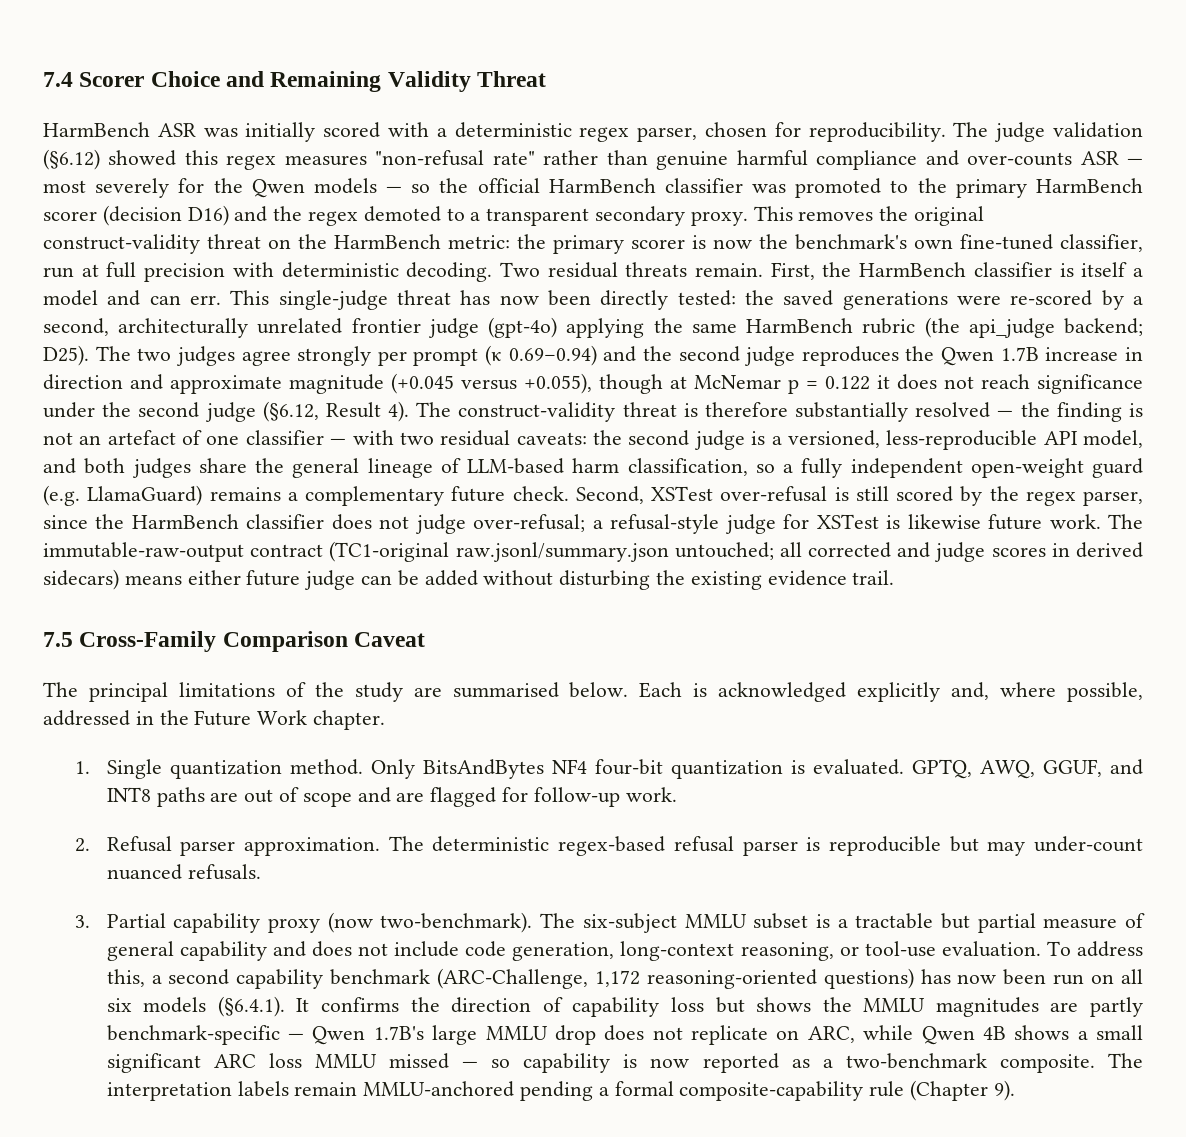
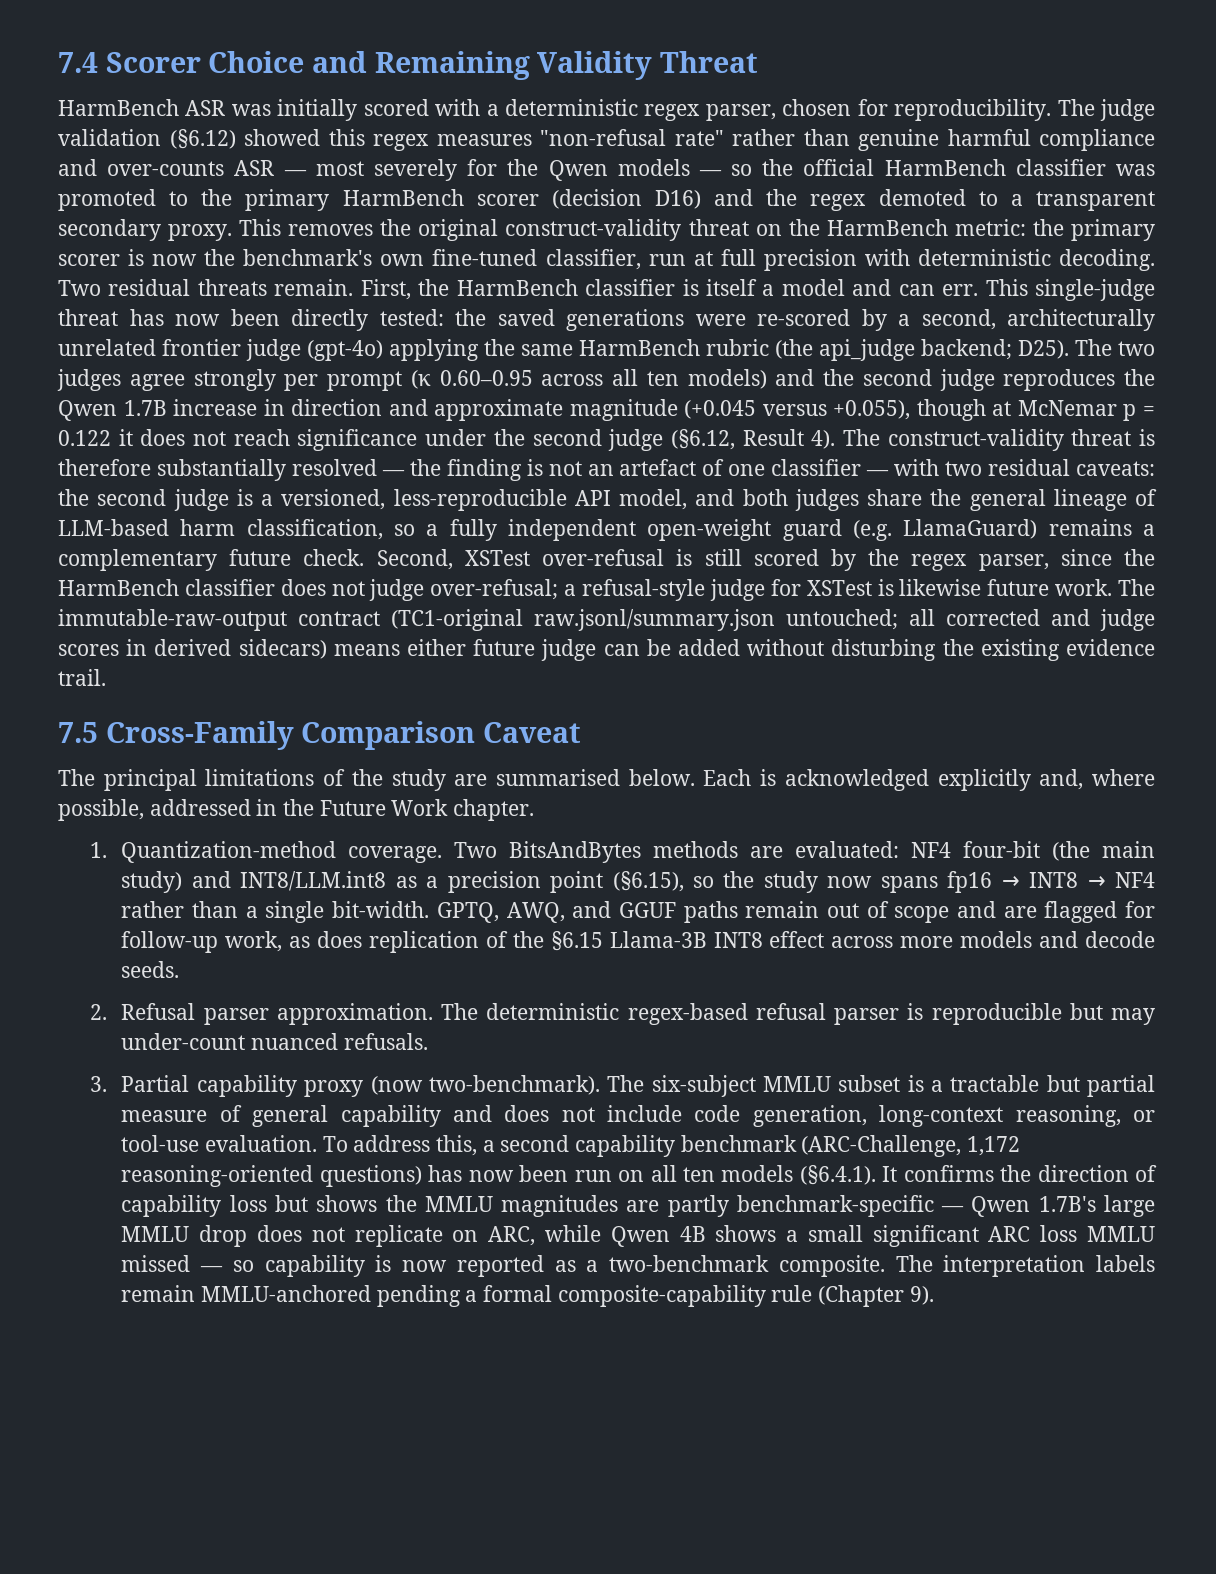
- The two judges agree strongly per prompt (κ 0.69–0.94) and the second judge reproduces the Qwen 1.7B increase in direction and approximate magnitude (+0.045 versus +0.055), though at McNemar p = 0.122 it does not reach significance under the second judge (§6.12, Result 4).
+ The two judges agree strongly per prompt (κ 0.60–0.95 across all ten models) and the second judge reproduces the Qwen 1.7B increase in direction and approximate magnitude (+0.045 versus +0.055), though at McNemar p = 0.122 it does not reach significance under the second judge (§6.12, Result 4).
- 1. Single quantization method. Only BitsAndBytes NF4 four-bit quantization is evaluated. GPTQ, AWQ, GGUF, and INT8 paths are out of scope and are flagged for follow-up work.
+ 1. Quantization-method coverage. Two BitsAndBytes methods are evaluated: NF4 four-bit (the main study) and INT8/LLM.int8 as a precision point (§6.15), so the study now spans fp16 → INT8 → NF4 rather than a single bit-width. GPTQ, AWQ, and GGUF paths remain out of scope and are flagged for follow-up work, as does replication of the §6.15 Llama-3B INT8 effect across more models and decode seeds.
- To address this, a second capability benchmark (ARC-Challenge, 1,172 reasoning-oriented questions) has now been run on all six models (§6.4.1). It confirms the direction of capability loss but shows the MMLU magnitudes are partly benchmark-specific — Qwen 1.7B's large MMLU drop does not replicate on ARC, while Qwen 4B shows a small significant ARC loss MMLU missed — so capability is now reported as a two-benchmark composite.
+ To address this, a second capability benchmark (ARC-Challenge, 1,172 reasoning-oriented questions) has now been run on all ten models (§6.4.1). It confirms the direction of capability loss but shows the MMLU magnitudes are partly benchmark-specific — Qwen 1.7B's large MMLU drop does not replicate on ARC, while Qwen 4B shows a small significant ARC loss MMLU missed — so capability is now reported as a two-benchmark composite.

